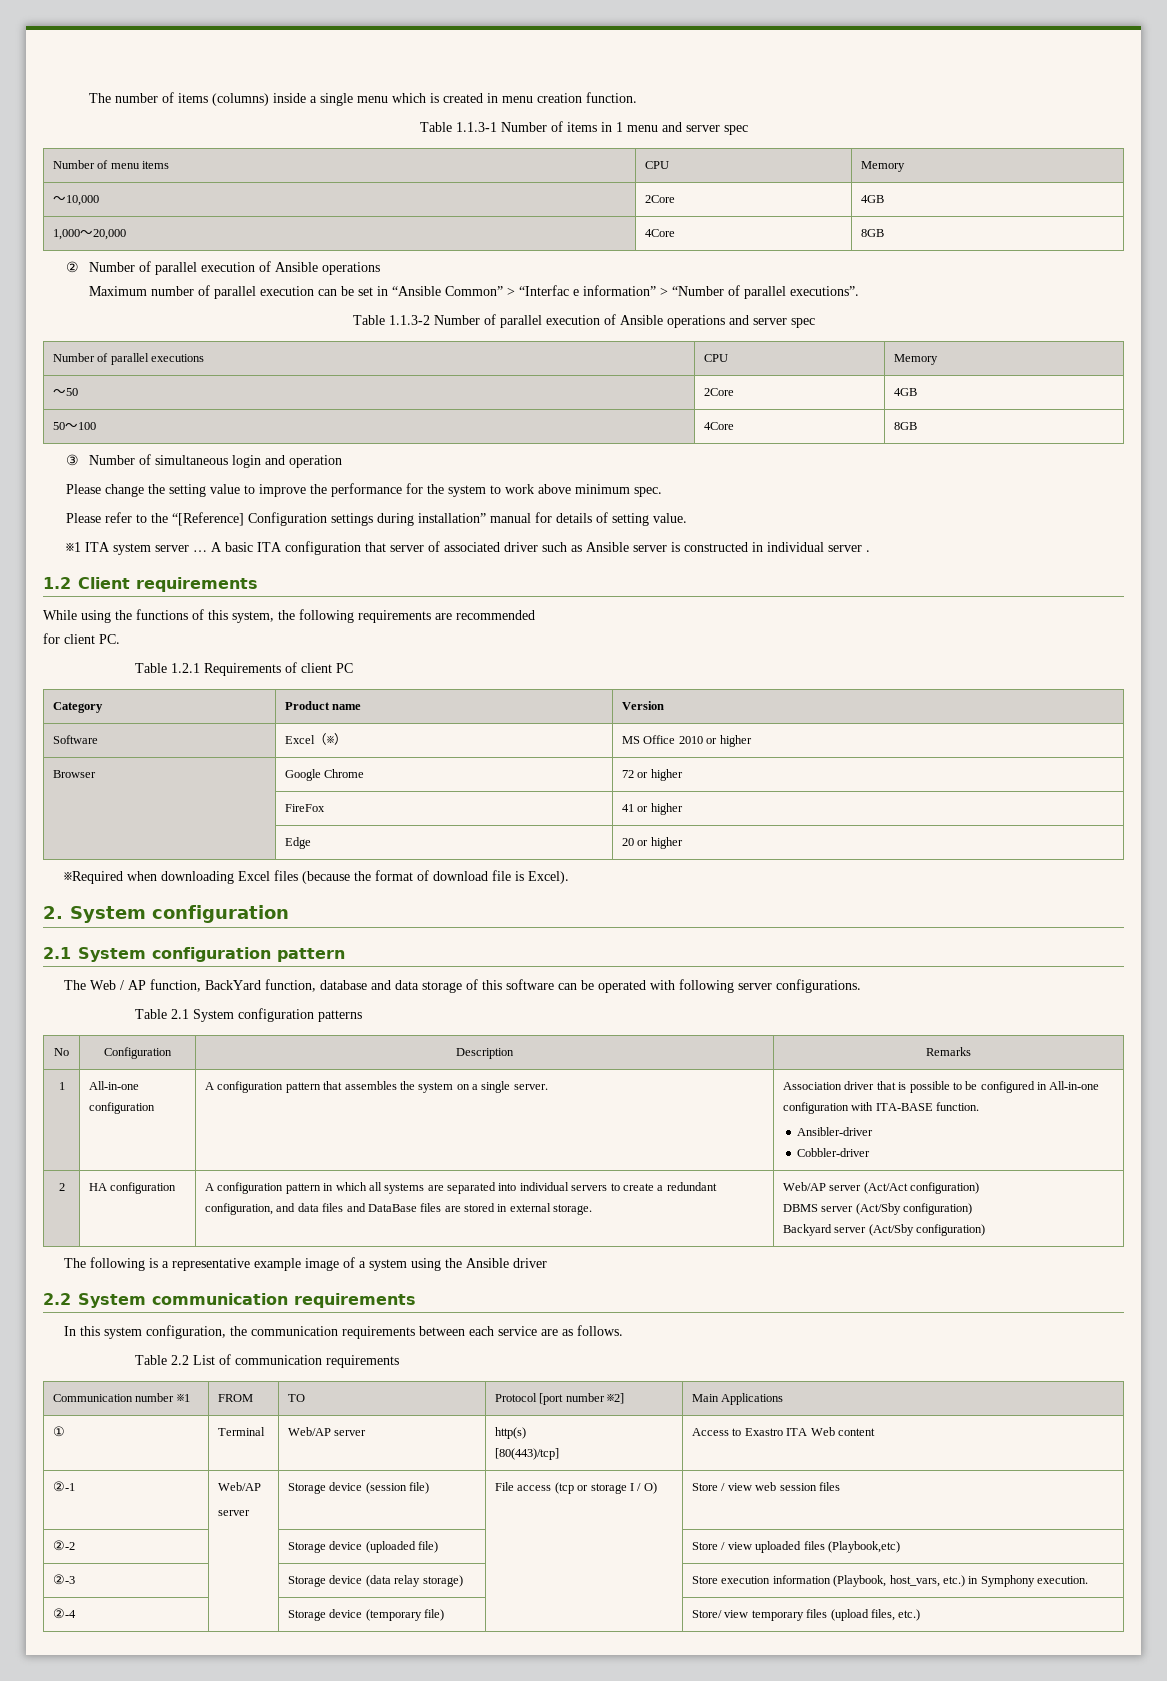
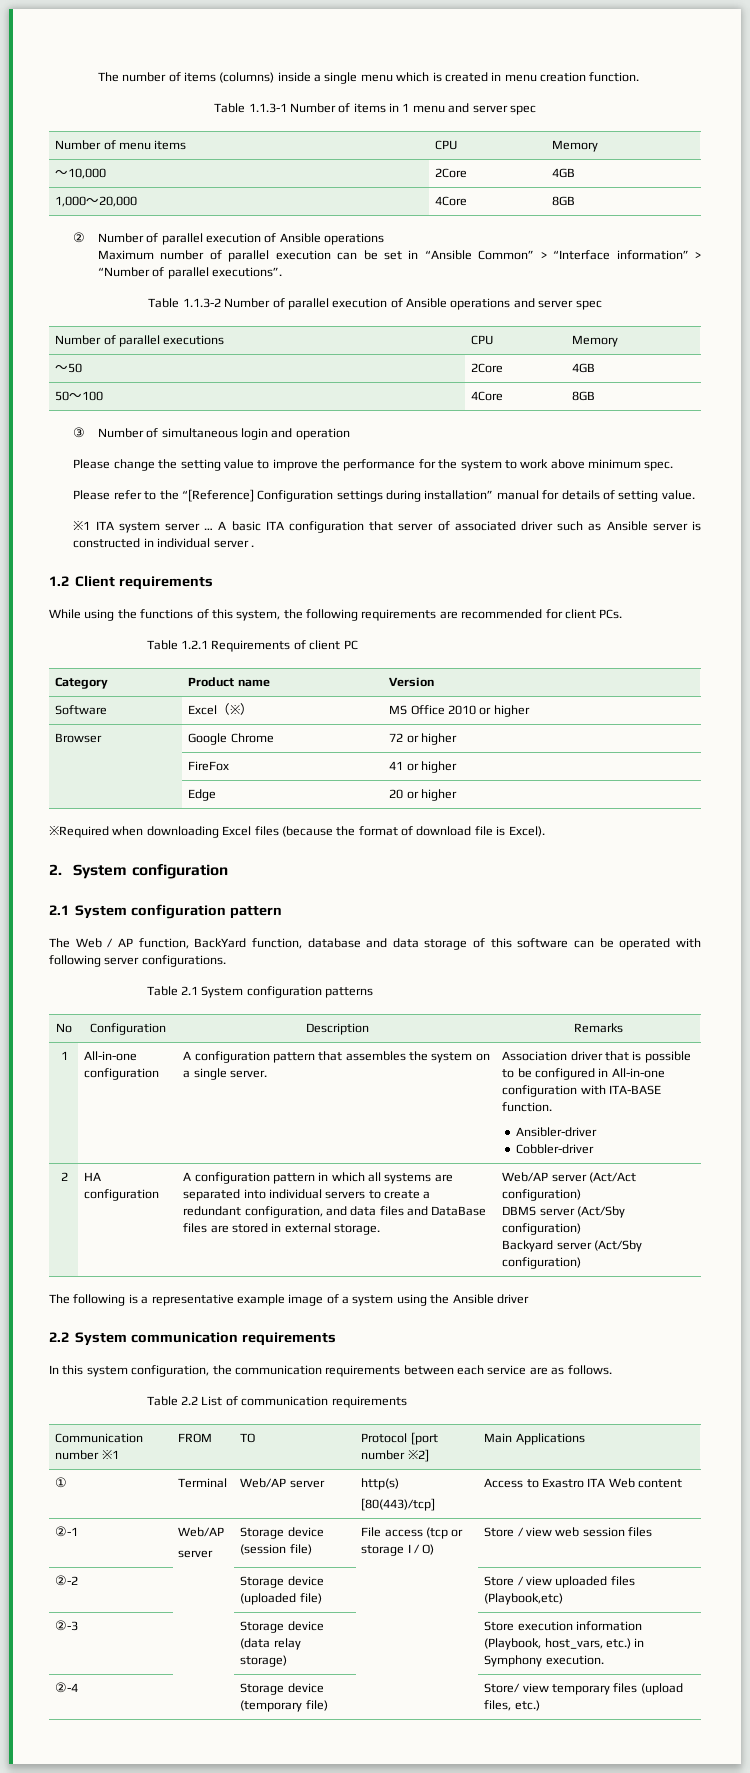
- Maximum number of parallel execution can be set in “Ansible Common” > “Interfac e information” > “Number of parallel executions”.
+ Maximum number of parallel execution can be set in “Ansible Common” > “Interface information” > “Number of parallel executions”.
- While using the functions of this system, the following requirements are recommended
- for client PC.
+ While using the functions of this system, the following requirements are recommended for client PCs.

